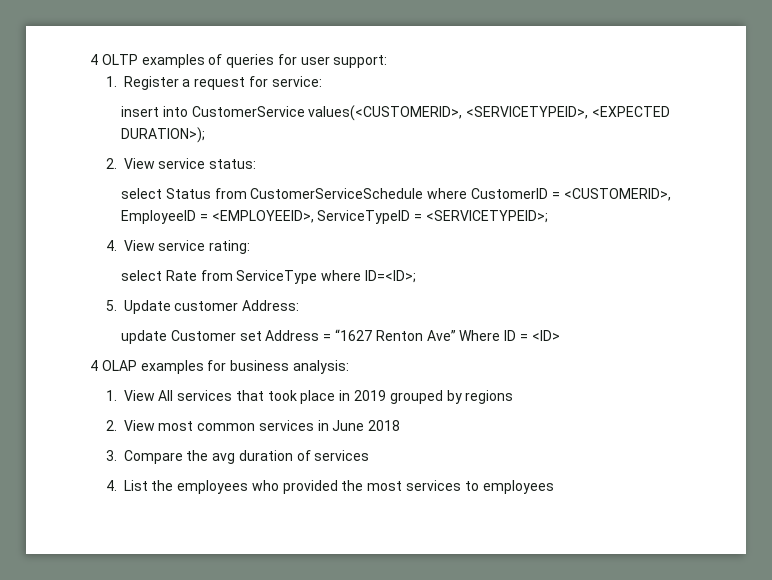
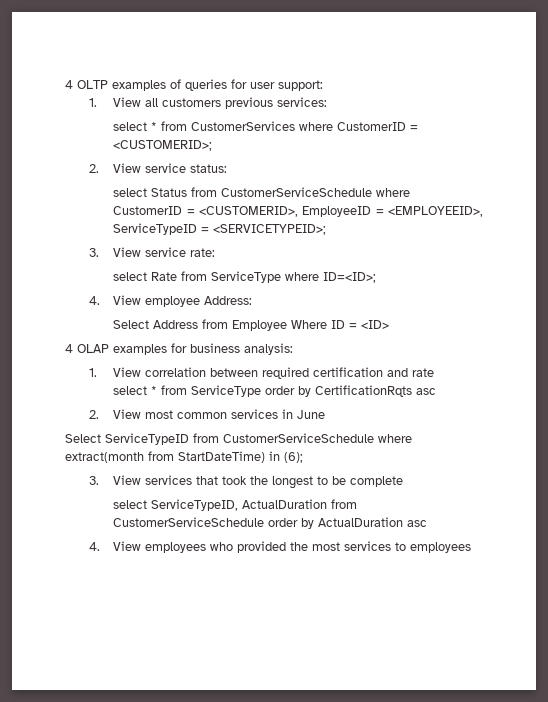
- 1. Register a request for service:
- insert into CustomerService values(<CUSTOMERID>, <SERVICETYPEID>, <EXPECTED DURATION>);
+ 1. View all customers previous services:
+ select * from CustomerServices where CustomerID = <CUSTOMERID>;
- 4. View service rating:
+ 3. View service rate:
- 5. Update customer Address:
- update Customer set Address = “1627 Renton Ave” Where ID = <ID>
+ 4. View employee Address:
+ Select Address from Employee Where ID = <ID>
- 1. View All services that took place in 2019 grouped by regions
+ 1. View correlation between required certification and rate
+ select * from ServiceType order by CertificationRqts asc
- 2. View most common services in June 2018
- 3. Compare the avg duration of services
- 4. List the employees who provided the most services to employees
+ 2. View most common services in June
+ Select ServiceTypeID from CustomerServiceSchedule where extract(month from StartDateTime) in (6);
+ 3. View services that took the longest to be complete
+ select ServiceTypeID, ActualDuration from CustomerServiceSchedule order by ActualDuration asc
+ 4. View employees who provided the most services to employees

